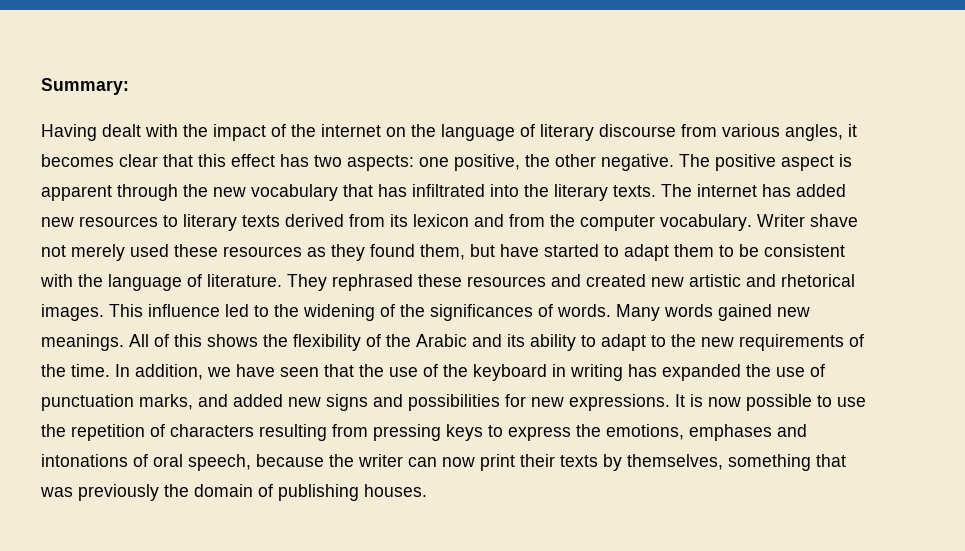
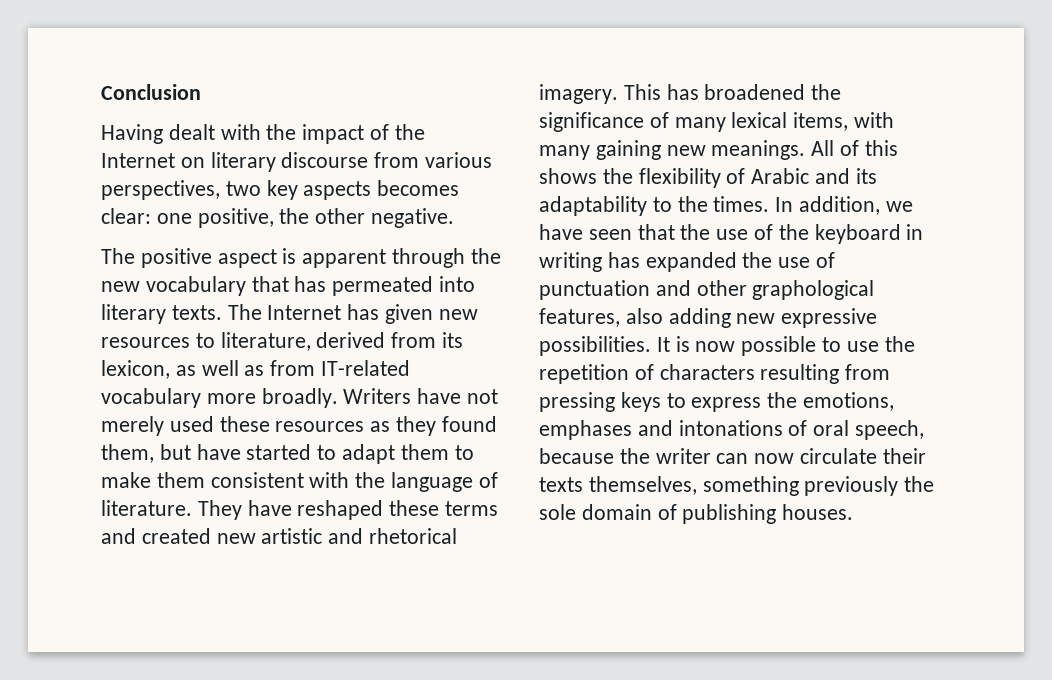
- Summary:
+ Conclusion
- Having dealt with the impact of the internet on the language of literary discourse from various angles, it becomes clear that this effect has two aspects: one positive, the other negative. The positive aspect is apparent through the new vocabulary that has infiltrated into the literary texts. The internet has added new resources to literary texts derived from its lexicon and from the computer vocabulary. Writer shave not merely used these resources as they found them, but have started to adapt them to be consistent with the language of literature.
+ Having dealt with the impact of the Internet on literary discourse from various perspectives, two key aspects becomes clear: one positive, the other negative.
+ The positive aspect is apparent through the new vocabulary that has permeated into literary texts. The Internet has given new resources to literature, derived from its lexicon, as well as from IT-related vocabulary more broadly. Writers have not merely used these resources as they found them, but have started to adapt them to make them consistent with the language of literature.
- They rephrased these resources and created new artistic and rhetorical images. This influence led to the widening of the significances of words. Many words gained new meanings.
+ They have reshaped these terms and created new artistic and rhetorical imagery. This has broadened the significance of many lexical items, with many gaining new meanings.
- All of this shows the flexibility of the Arabic and its ability to adapt to the new requirements of the time.
+ All of this shows the flexibility of Arabic and its adaptability to the times.
- In addition, we have seen that the use of the keyboard in writing has expanded the use of punctuation marks, and added new signs and possibilities for new expressions.
+ In addition, we have seen that the use of the keyboard in writing has expanded the use of punctuation and other graphological features, also adding new expressive possibilities.
- It is now possible to use the repetition of characters resulting from pressing keys to express the emotions, emphases and intonations of oral speech, because the writer can now print their texts by themselves, something that was previously the domain of publishing houses.
+ It is now possible to use the repetition of characters resulting from pressing keys to express the emotions, emphases and intonations of oral speech, because the writer can now circulate their texts themselves, something previously the sole domain of publishing houses.

